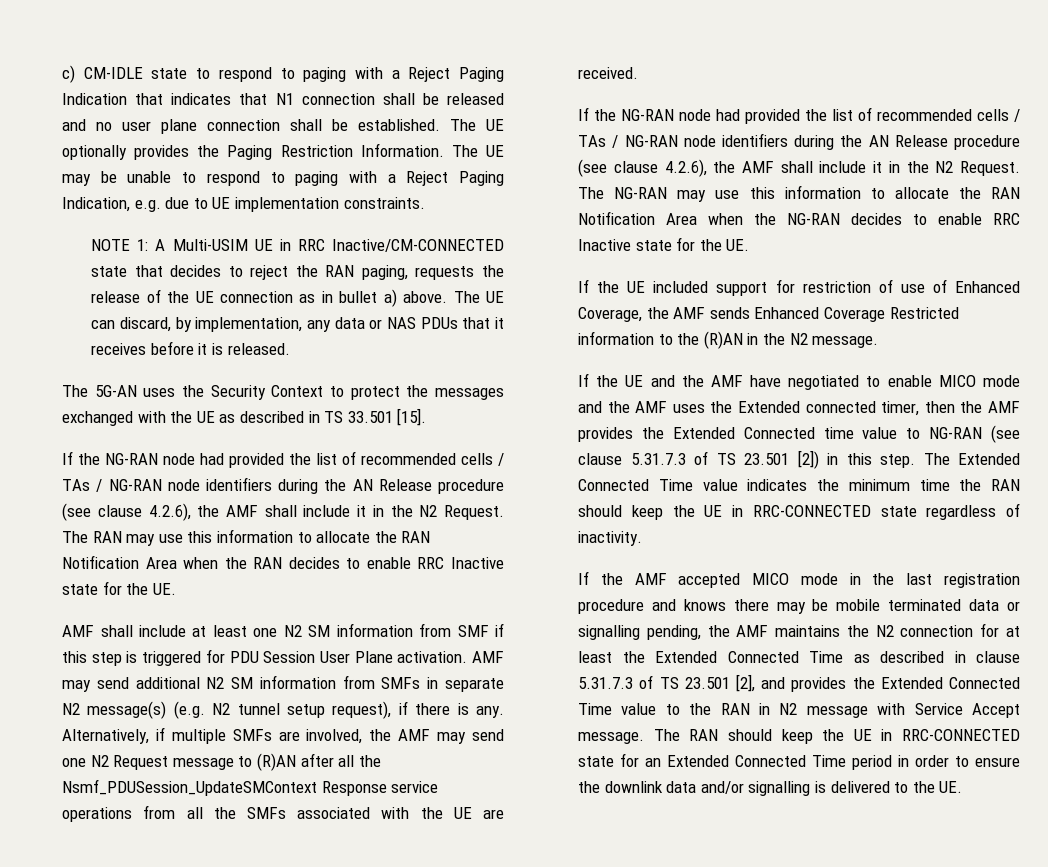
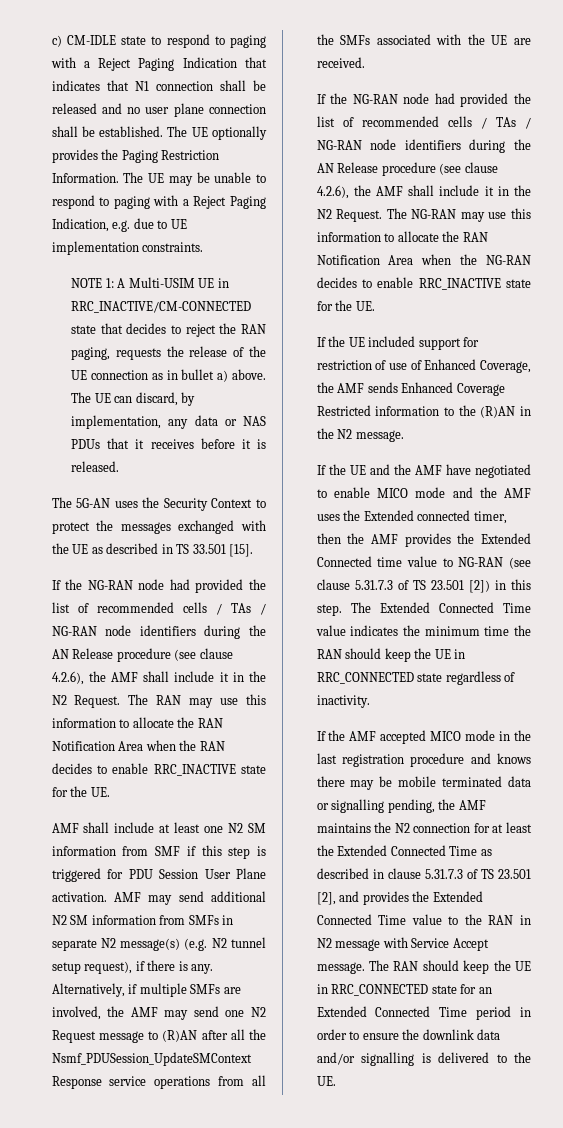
- NOTE 1: A Multi-USIM UE in RRC Inactive/CM-CONNECTED state that decides to reject the RAN paging, requests the release of the UE connection as in bullet a) above.
+ NOTE 1: A Multi-USIM UE in RRC_INACTIVE/CM-CONNECTED state that decides to reject the RAN paging, requests the release of the UE connection as in bullet a) above.
- The RAN may use this information to allocate the RAN Notification Area when the RAN decides to enable RRC Inactive state for the UE.
+ The RAN may use this information to allocate the RAN Notification Area when the RAN decides to enable RRC_INACTIVE state for the UE.
- The NG-RAN may use this information to allocate the RAN Notification Area when the NG-RAN decides to enable RRC Inactive state for the UE.
+ The NG-RAN may use this information to allocate the RAN Notification Area when the NG-RAN decides to enable RRC_INACTIVE state for the UE.
- The Extended Connected Time value indicates the minimum time the RAN should keep the UE in RRC-CONNECTED state regardless of inactivity.
+ The Extended Connected Time value indicates the minimum time the RAN should keep the UE in RRC_CONNECTED state regardless of inactivity.
- The RAN should keep the UE in RRC-CONNECTED state for an Extended Connected Time period in order to ensure the downlink data and/or signalling is delivered to the UE.
+ The RAN should keep the UE in RRC_CONNECTED state for an Extended Connected Time period in order to ensure the downlink data and/or signalling is delivered to the UE.

